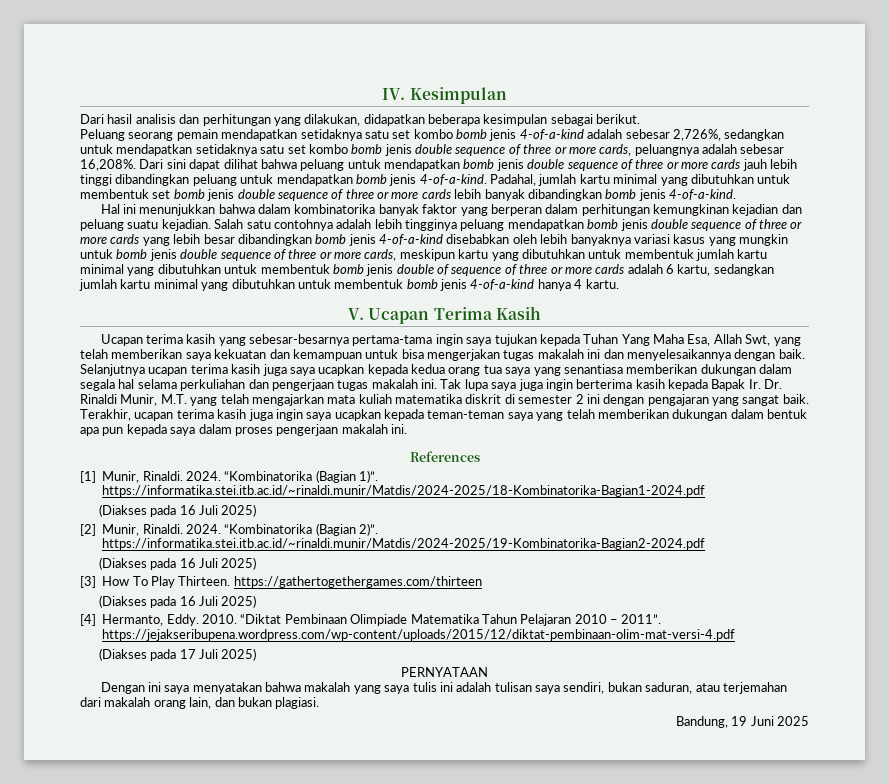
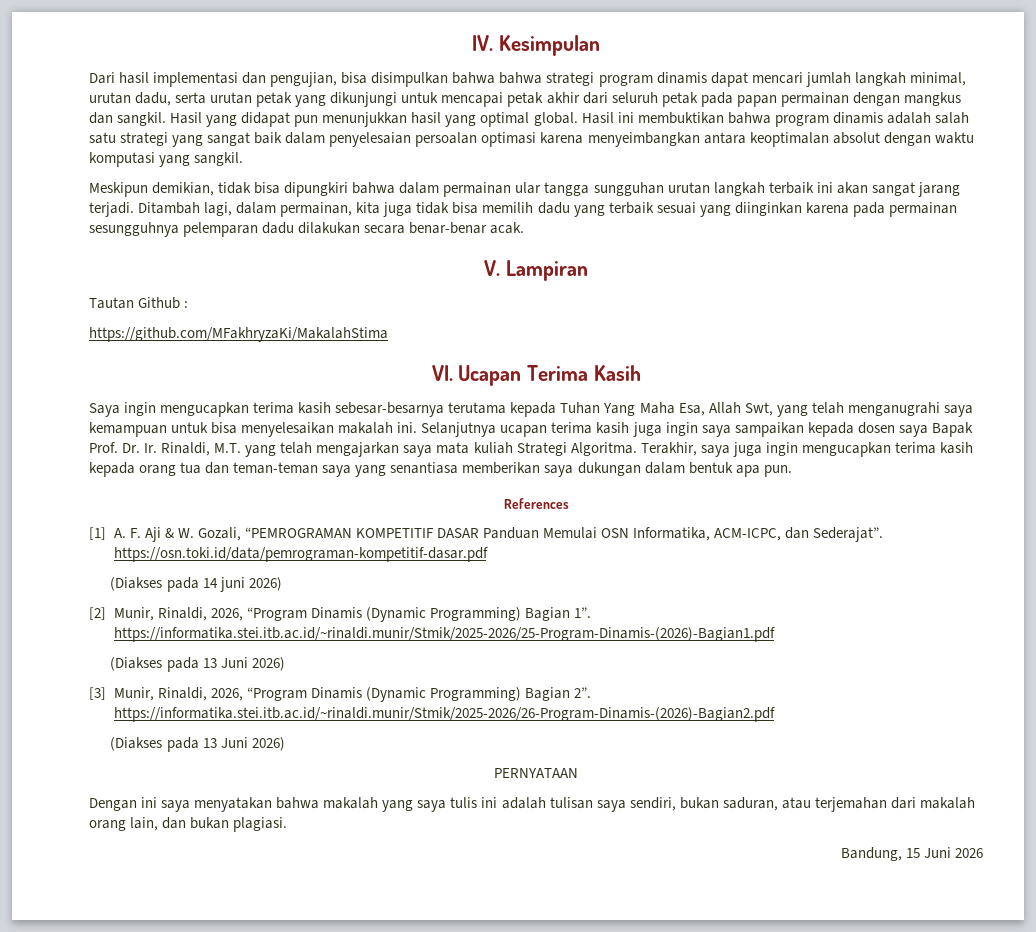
- Dari hasil analisis dan perhitungan yang dilakukan, didapatkan beberapa kesimpulan sebagai berikut.
- Peluang seorang pemain mendapatkan setidaknya satu set kombo bomb jenis 4-of-a-kind adalah sebesar 2,726%, sedangkan untuk mendapatkan setidaknya satu set kombo bomb jenis double sequence of three or more cards, peluangnya adalah sebesar 16,208%. Dari sini dapat dilihat bahwa peluang untuk mendapatkan bomb jenis double sequence of three or more cards jauh lebih tinggi dibandingkan peluang untuk mendapatkan bomb jenis 4-of-a-kind. Padahal, jumlah kartu minimal yang dibutuhkan untuk membentuk set bomb jenis double sequence of three or more cards lebih banyak dibandingkan bomb jenis 4-of-a-kind.
- Hal ini menunjukkan bahwa dalam kombinatorika banyak faktor yang berperan dalam perhitungan kemungkinan kejadian dan peluang suatu kejadian. Salah satu contohnya adalah lebih tingginya peluang mendapatkan bomb jenis double sequence of three or more cards yang lebih besar dibandingkan bomb jenis 4-of-a-kind disebabkan oleh lebih banyaknya variasi kasus yang mungkin untuk bomb jenis double sequence of three or more cards, meskipun kartu yang dibutuhkan untuk membentuk jumlah kartu minimal yang dibutuhkan untuk membentuk bomb jenis double of sequence of three or more cards adalah 6 kartu, sedangkan jumlah kartu minimal yang dibutuhkan untuk membentuk bomb jenis 4-of-a-kind hanya 4 kartu.
- V. Ucapan Terima Kasih
- Ucapan terima kasih yang sebesar-besarnya pertama-tama ingin saya tujukan kepada Tuhan Yang Maha Esa, Allah Swt, yang telah memberikan saya kekuatan dan kemampuan untuk bisa mengerjakan tugas makalah ini dan menyelesaikannya dengan baik. Selanjutnya ucapan terima kasih juga saya ucapkan kepada kedua orang tua saya yang senantiasa memberikan dukungan dalam segala hal selama perkuliahan dan pengerjaan tugas makalah ini. Tak lupa saya juga ingin berterima kasih kepada Bapak Ir. Dr. Rinaldi Munir, M.T. yang telah mengajarkan mata kuliah matematika diskrit di semester 2 ini dengan pengajaran yang sangat baik. Terakhir, ucapan terima kasih juga ingin saya ucapkan kepada teman-teman saya yang telah memberikan dukungan dalam bentuk apa pun kepada saya dalam proses pengerjaan makalah ini.
+ Dari hasil implementasi dan pengujian, bisa disimpulkan bahwa bahwa strategi program dinamis dapat mencari jumlah langkah minimal, urutan dadu, serta urutan petak yang dikunjungi untuk mencapai petak akhir dari seluruh petak pada papan permainan dengan mangkus dan sangkil. Hasil yang didapat pun menunjukkan hasil yang optimal global. Hasil ini membuktikan bahwa program dinamis adalah salah satu strategi yang sangat baik dalam penyelesaian persoalan optimasi karena menyeimbangkan antara keoptimalan absolut dengan waktu komputasi yang sangkil.
+ Meskipun demikian, tidak bisa dipungkiri bahwa dalam permainan ular tangga sungguhan urutan langkah terbaik ini akan sangat jarang terjadi. Ditambah lagi, dalam permainan, kita juga tidak bisa memilih dadu yang terbaik sesuai yang diinginkan karena pada permainan sesungguhnya pelemparan dadu dilakukan secara benar-benar acak.
+ V. Lampiran
+ Tautan Github :
+ https://github.com/MFakhryzaKi/MakalahStima
+ VI. Ucapan Terima Kasih
+ Saya ingin mengucapkan terima kasih sebesar-besarnya terutama kepada Tuhan Yang Maha Esa, Allah Swt, yang telah menganugrahi saya kemampuan untuk bisa menyelesaikan makalah ini. Selanjutnya ucapan terima kasih juga ingin saya sampaikan kepada dosen saya Bapak Prof. Dr. Ir. Rinaldi, M.T. yang telah mengajarkan saya mata kuliah Strategi Algoritma. Terakhir, saya juga ingin mengucapkan terima kasih kepada orang tua dan teman-teman saya yang senantiasa memberikan saya dukungan dalam bentuk apa pun.
  References
- [1] Munir, Rinaldi. 2024. “Kombinatorika (Bagian 1)”. https://informatika.stei.itb.ac.id/~rinaldi.munir/Matdis/2024-2025/18-Kombinatorika-Bagian1-2024.pdf
- (Diakses pada 16 Juli 2025)
+ [1] A. F. Aji & W. Gozali, “PEMROGRAMAN KOMPETITIF DASAR Panduan Memulai OSN Informatika, ACM-ICPC, dan Sederajat”. https://osn.toki.id/data/pemrograman-kompetitif-dasar.pdf
+ (Diakses pada 14 juni 2026)
- [2] Munir, Rinaldi. 2024. “Kombinatorika (Bagian 2)”. https://informatika.stei.itb.ac.id/~rinaldi.munir/Matdis/2024-2025/19-Kombinatorika-Bagian2-2024.pdf
- (Diakses pada 16 Juli 2025)
- [3] How To Play Thirteen. https://gathertogethergames.com/thirteen
- (Diakses pada 16 Juli 2025)
- [4] Hermanto, Eddy. 2010. “Diktat Pembinaan Olimpiade Matematika Tahun Pelajaran 2010 – 2011”. https://jejakseribupena.wordpress.com/wp-content/uploads/2015/12/diktat-pembinaan-olim-mat-versi-4.pdf
- (Diakses pada 17 Juli 2025)
+ [2] Munir, Rinaldi, 2026, “Program Dinamis (Dynamic Programming) Bagian 1”. https://informatika.stei.itb.ac.id/~rinaldi.munir/Stmik/2025-2026/25-Program-Dinamis-(2026)-Bagian1.pdf
+ (Diakses pada 13 Juni 2026)
+ [3] Munir, Rinaldi, 2026, “Program Dinamis (Dynamic Programming) Bagian 2”. https://informatika.stei.itb.ac.id/~rinaldi.munir/Stmik/2025-2026/26-Program-Dinamis-(2026)-Bagian2.pdf
+ (Diakses pada 13 Juni 2026)
- Bandung, 19 Juni 2025
+ Bandung, 15 Juni 2026

